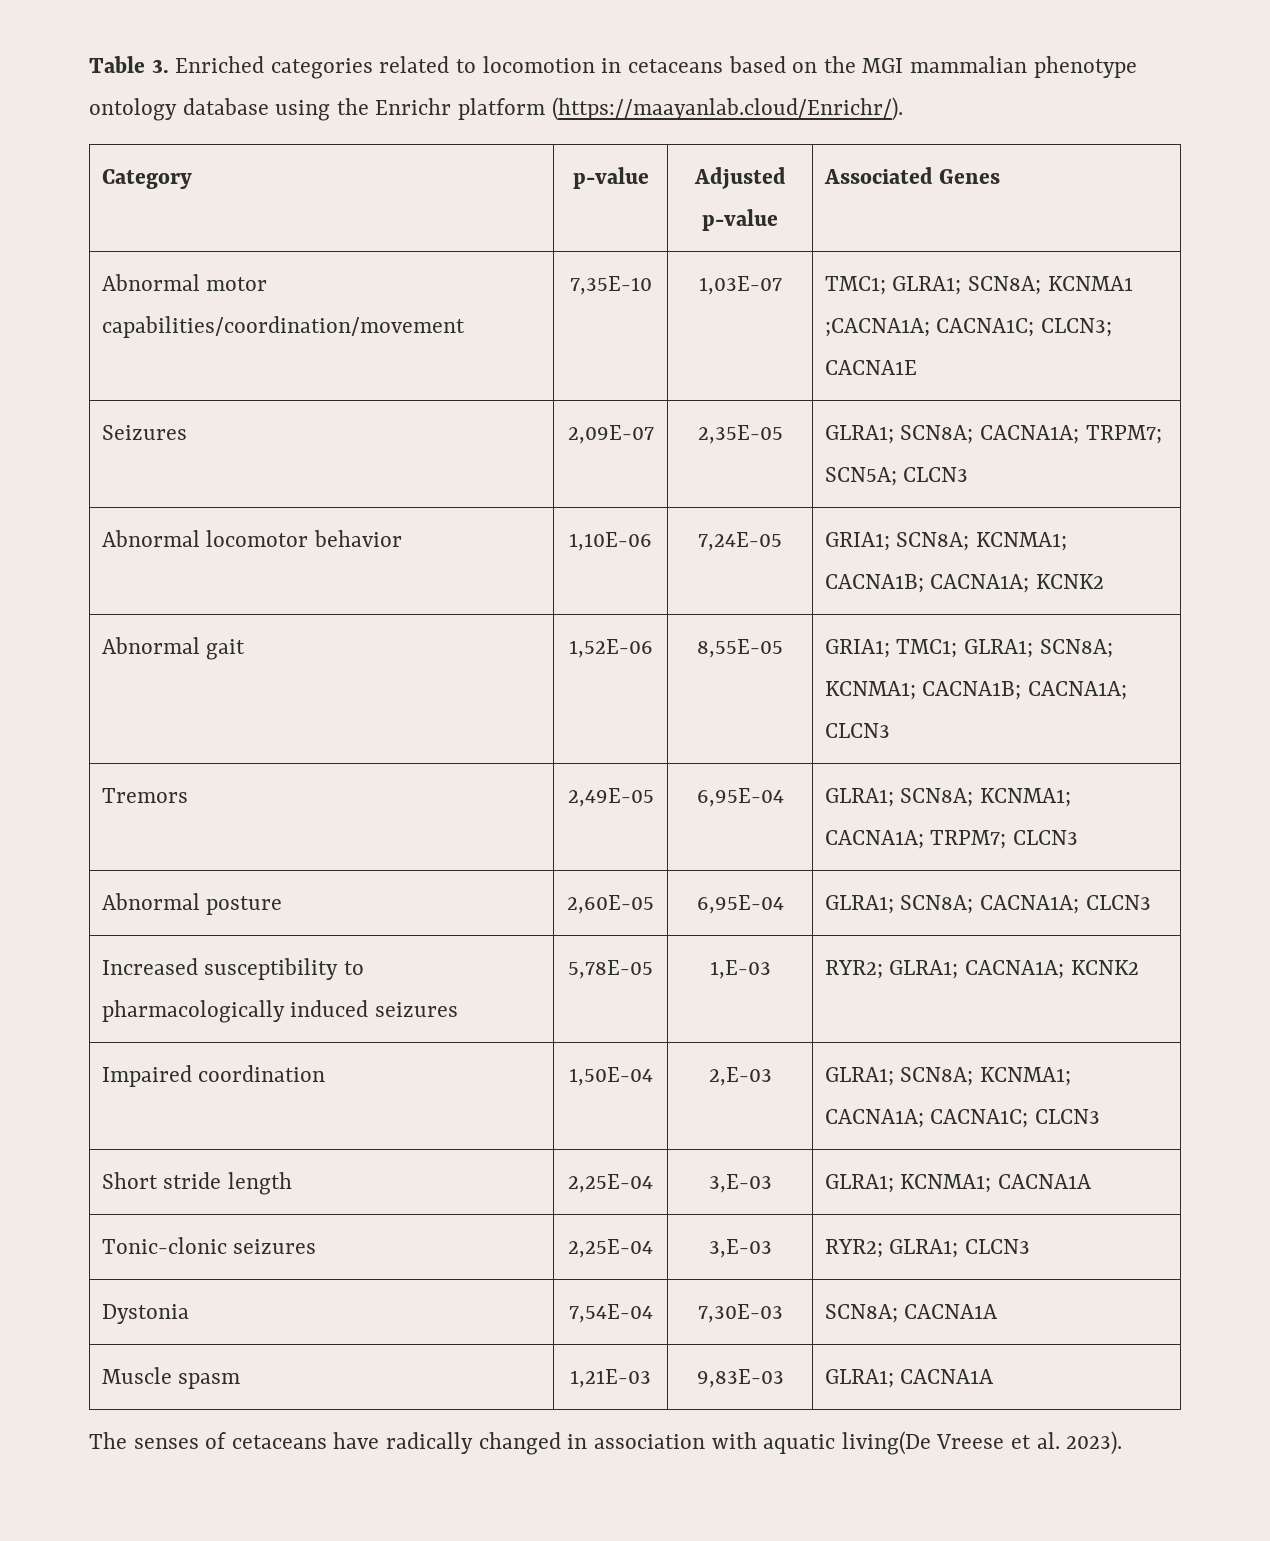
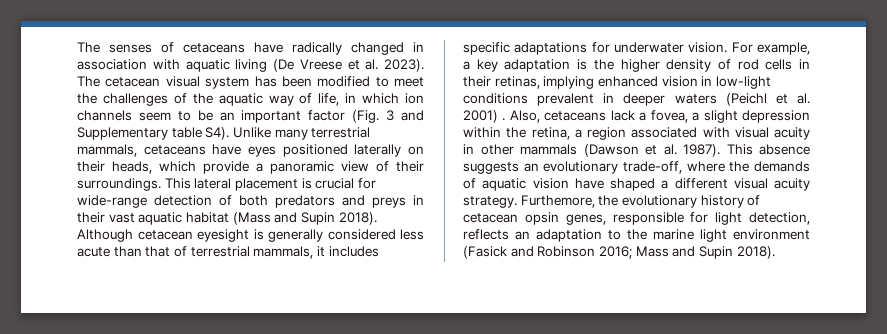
- Table 3. Enriched categories related to locomotion in cetaceans based on the MGI mammalian phenotype ontology database using the Enrichr platform (https://maayanlab.cloud/Enrichr/).
- Category | p-value | Adjusted p-value | Associated Genes
- Abnormal motor capabilities/coordination/movement | 7,35E-10 | 1,03E-07 | TMC1; GLRA1; SCN8A; KCNMA1 ;CACNA1A; CACNA1C; CLCN3; CACNA1E
- Seizures | 2,09E-07 | 2,35E-05 | GLRA1; SCN8A; CACNA1A; TRPM7; SCN5A; CLCN3
- Abnormal locomotor behavior | 1,10E-06 | 7,24E-05 | GRIA1; SCN8A; KCNMA1; CACNA1B; CACNA1A; KCNK2
- Abnormal gait | 1,52E-06 | 8,55E-05 | GRIA1; TMC1; GLRA1; SCN8A; KCNMA1; CACNA1B; CACNA1A; CLCN3
- Tremors | 2,49E-05 | 6,95E-04 | GLRA1; SCN8A; KCNMA1; CACNA1A; TRPM7; CLCN3
- Abnormal posture | 2,60E-05 | 6,95E-04 | GLRA1; SCN8A; CACNA1A; CLCN3
- Increased susceptibility to pharmacologically induced seizures | 5,78E-05 | 1,E-03 | RYR2; GLRA1; CACNA1A; KCNK2
- Impaired coordination | 1,50E-04 | 2,E-03 | GLRA1; SCN8A; KCNMA1; CACNA1A; CACNA1C; CLCN3
- Short stride length | 2,25E-04 | 3,E-03 | GLRA1; KCNMA1; CACNA1A
- Tonic-clonic seizures | 2,25E-04 | 3,E-03 | RYR2; GLRA1; CLCN3
- Dystonia | 7,54E-04 | 7,30E-03 | SCN8A; CACNA1A
- Muscle spasm | 1,21E-03 | 9,83E-03 | GLRA1; CACNA1A
- The senses of cetaceans have radically changed in association with aquatic living(De Vreese et al. 2023).
+ The senses of cetaceans have radically changed in association with aquatic living (De Vreese et al. 2023).
+ The cetacean visual system has been modified to meet the challenges of the aquatic way of life, in which ion channels seem to be an important factor (Fig. 3 and Supplementary table S4). Unlike many terrestrial mammals, cetaceans have eyes positioned laterally on their heads, which provide a panoramic view of their surroundings. This lateral placement is crucial for wide-range detection of both predators and preys in their vast aquatic habitat (Mass and Supin 2018). Although cetacean eyesight is generally considered less acute than that of terrestrial mammals, it includes specific adaptations for underwater vision. For example, a key adaptation is the higher density of rod cells in their retinas, implying enhanced vision in low-light conditions prevalent in deeper waters (Peichl et al. 2001) . Also, cetaceans lack a fovea, a slight depression within the retina, a region associated with visual acuity in other mammals (Dawson et al. 1987). This absence suggests an evolutionary trade-off, where the demands of aquatic vision have shaped a different visual acuity strategy. Furthemore, the evolutionary history of cetacean opsin genes, responsible for light detection, reflects an adaptation to the marine light environment (Fasick and Robinson 2016; Mass and Supin 2018).

